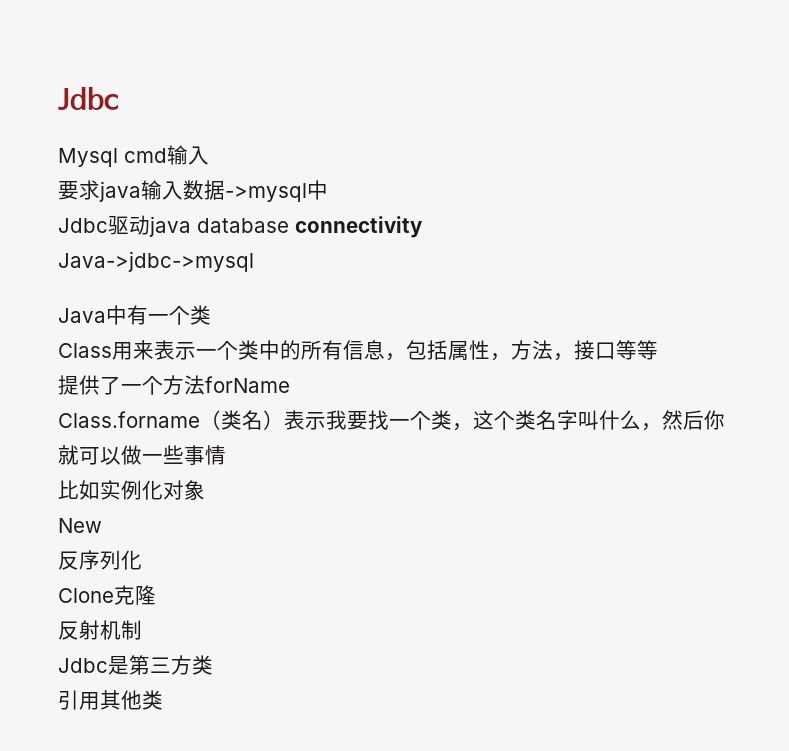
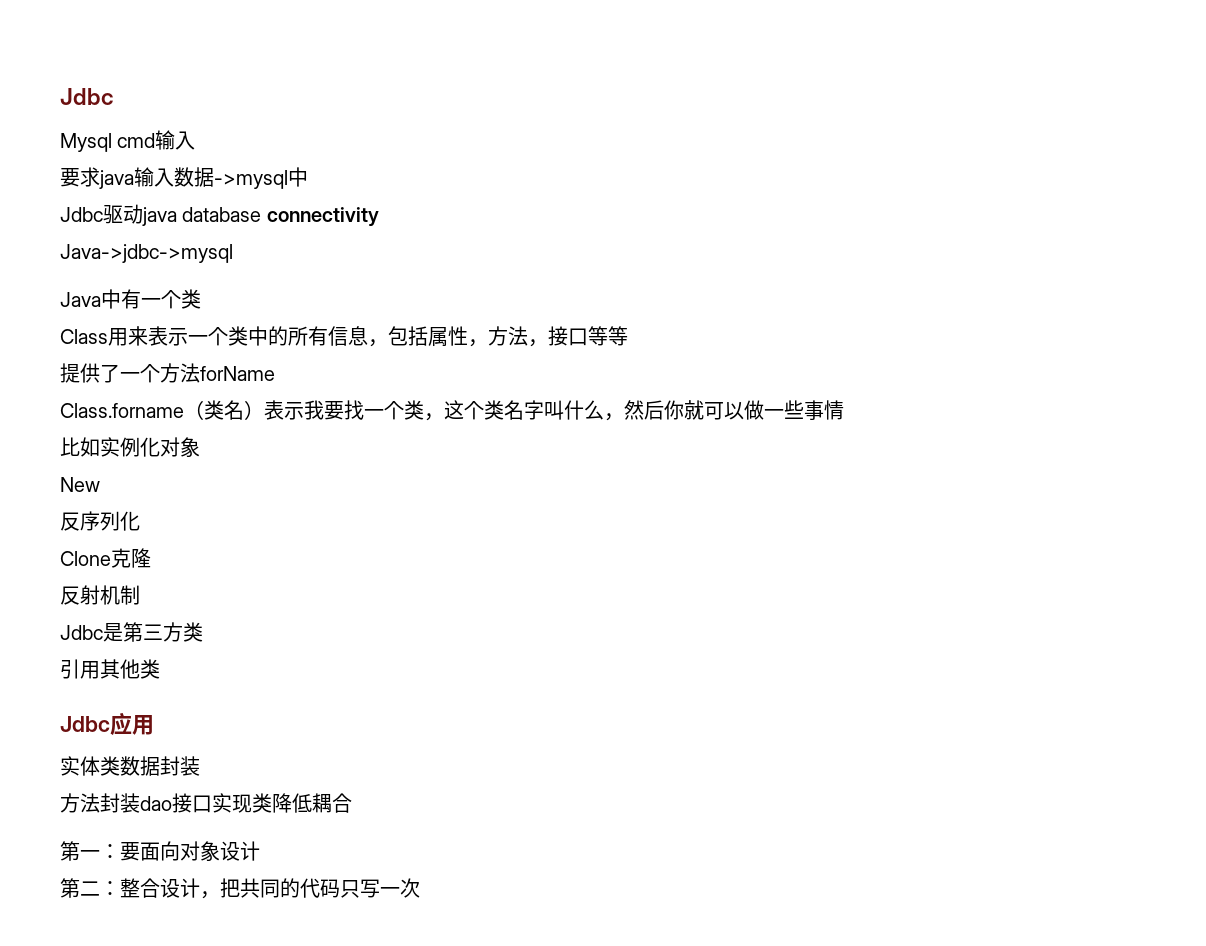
+ Jdbc应用
+ 实体类数据封装
+ 方法封装dao接口实现类降低耦合
+ 第一：要面向对象设计
+ 第二：整合设计，把共同的代码只写一次

